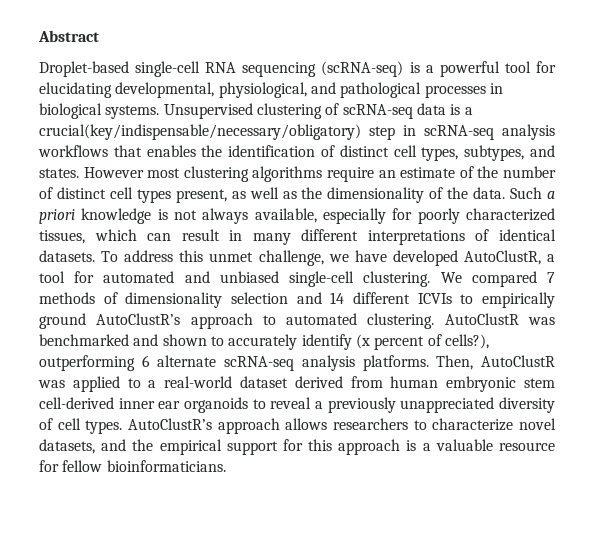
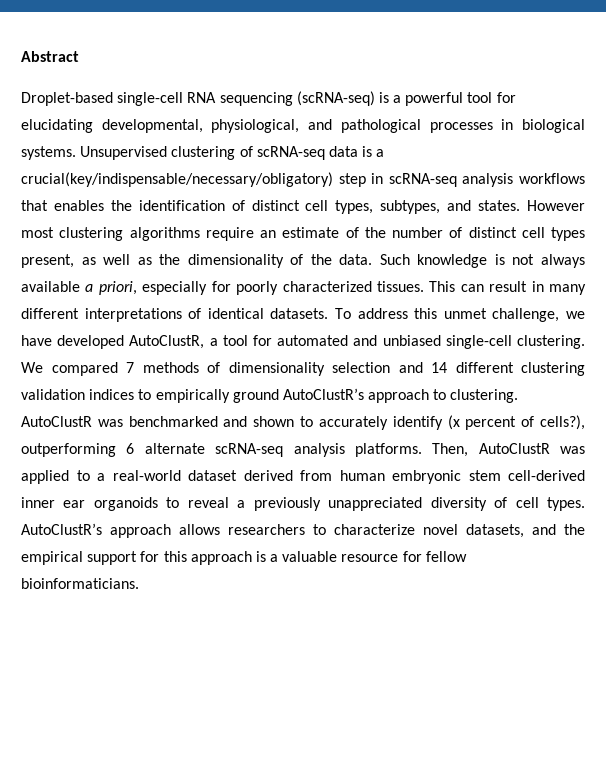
- Such a priori knowledge is not always available, especially for poorly characterized tissues, which can result in many different interpretations of identical datasets.
+ Such knowledge is not always available a priori, especially for poorly characterized tissues. This can result in many different interpretations of identical datasets.
- We compared 7 methods of dimensionality selection and 14 different ICVIs to empirically ground AutoClustR’s approach to automated clustering.
+ We compared 7 methods of dimensionality selection and 14 different clustering validation indices to empirically ground AutoClustR’s approach to clustering.

